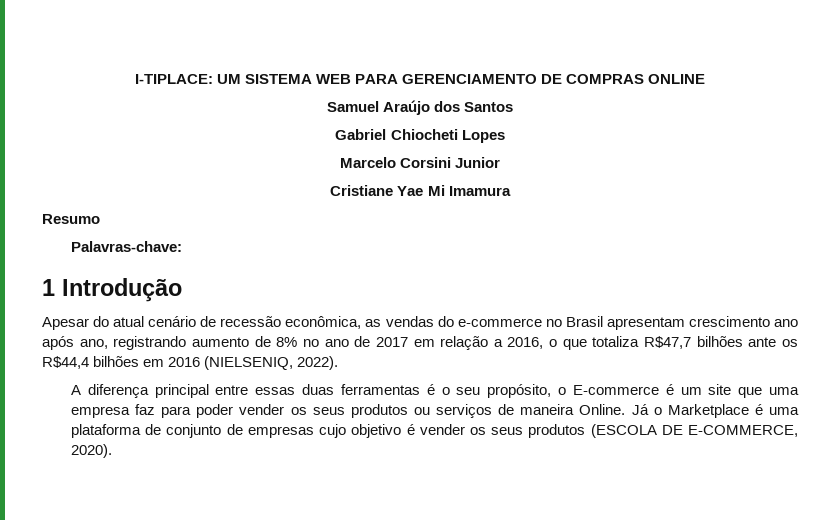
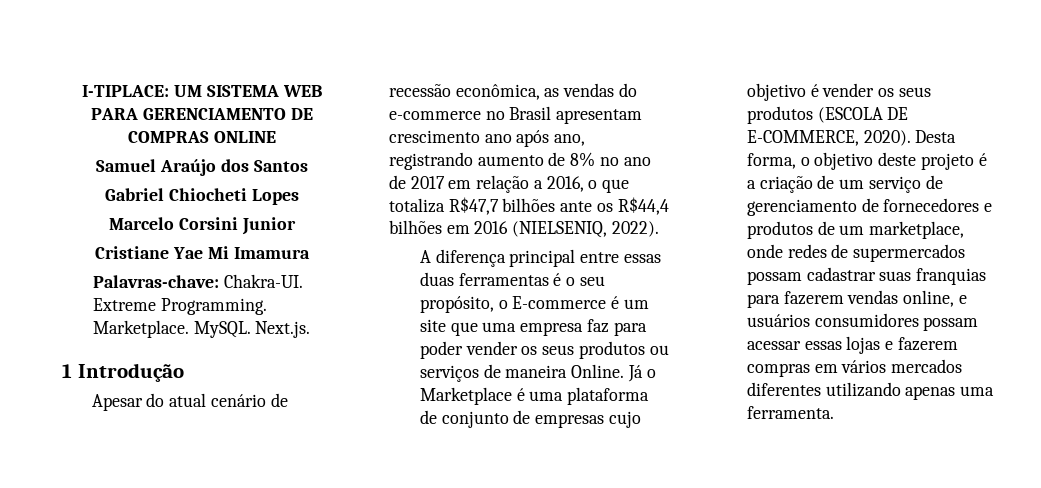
- Resumo
- Palavras-chave:
+ Palavras-chave: Chakra-UI. Extreme Programming. Marketplace. MySQL. Next.js.
+ Desta forma, o objetivo deste projeto é a criação de um serviço de gerenciamento de fornecedores e produtos de um marketplace, onde redes de supermercados possam cadastrar suas franquias para fazerem vendas online, e usuários consumidores possam acessar essas lojas e fazerem compras em vários mercados diferentes utilizando apenas uma ferramenta.

